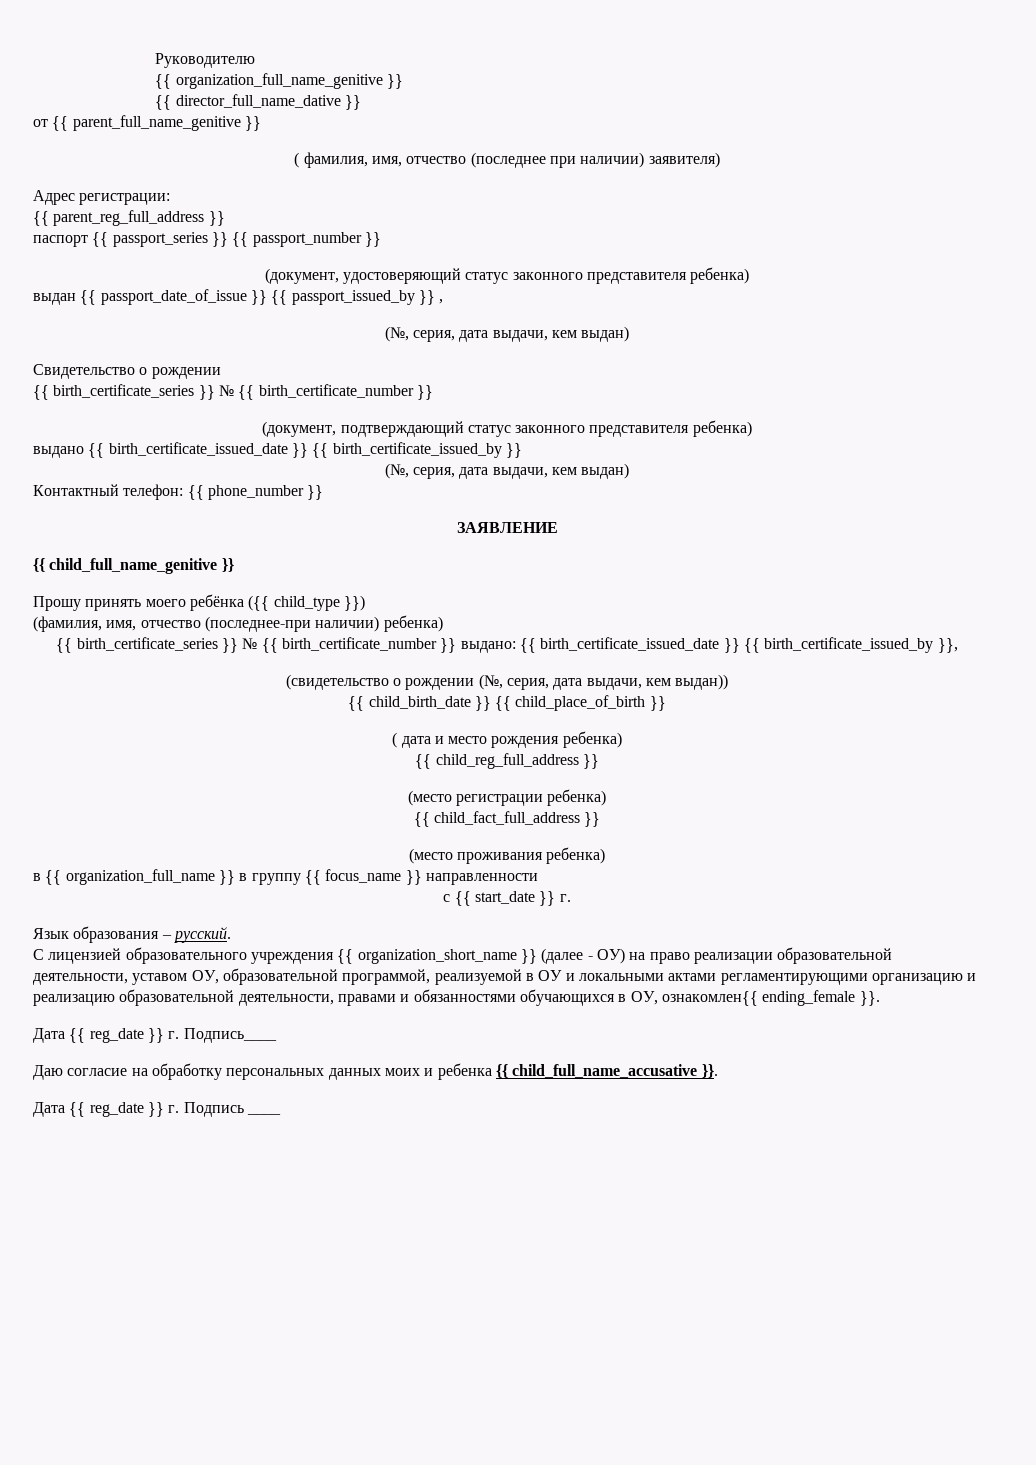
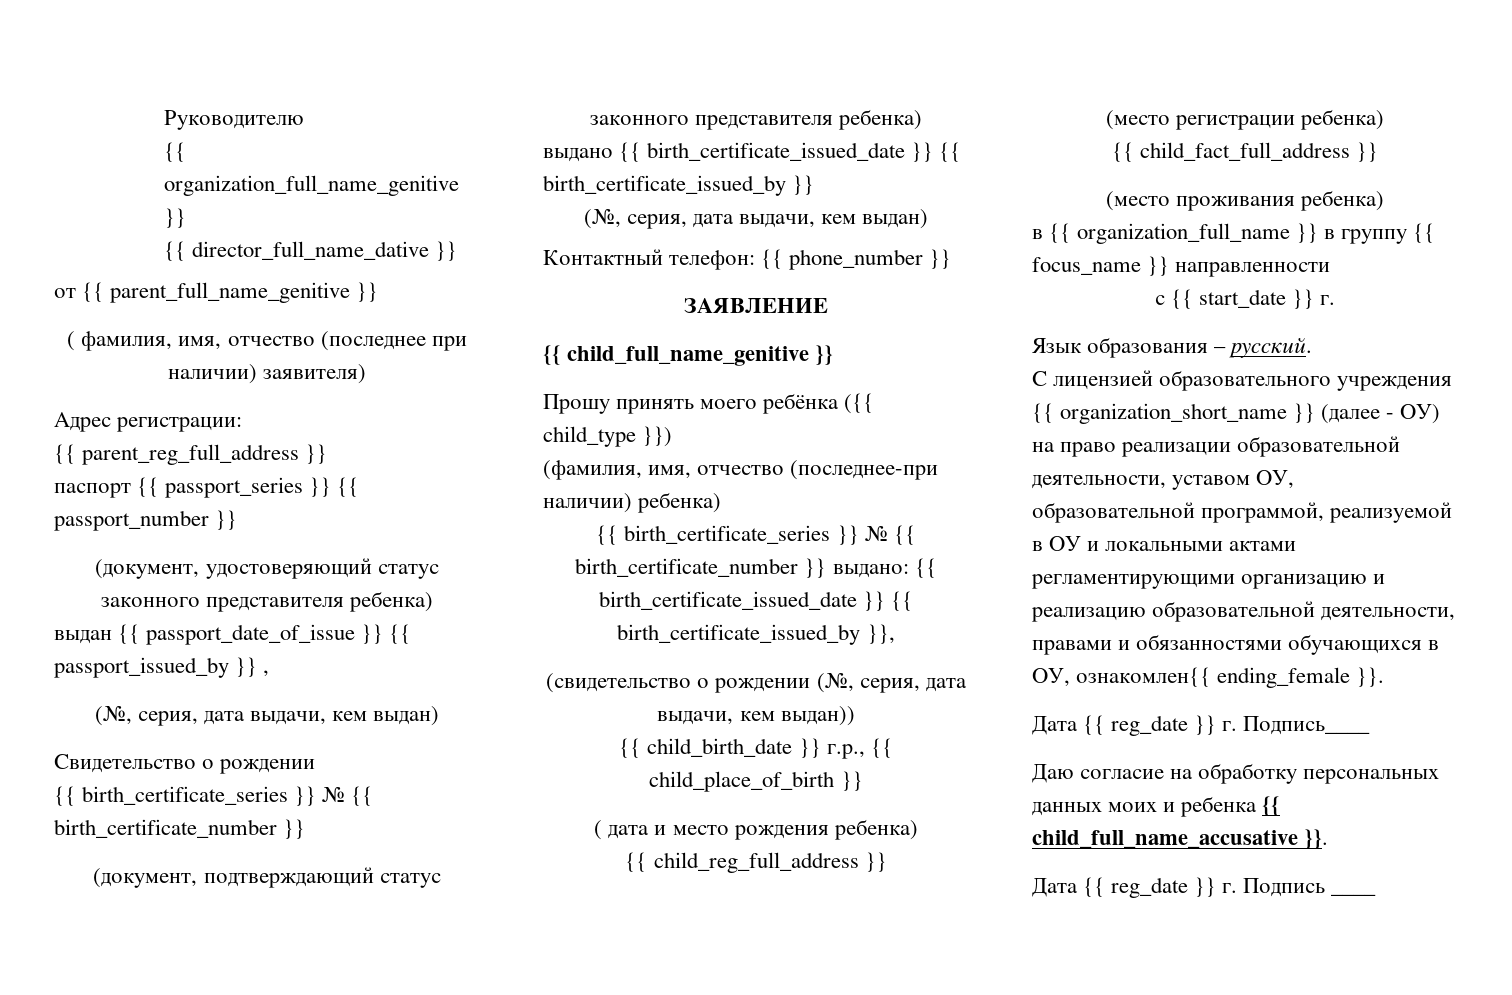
- {{ child_birth_date }} {{ child_place_of_birth }}
+ {{ child_birth_date }} г.р., {{ child_place_of_birth }}

